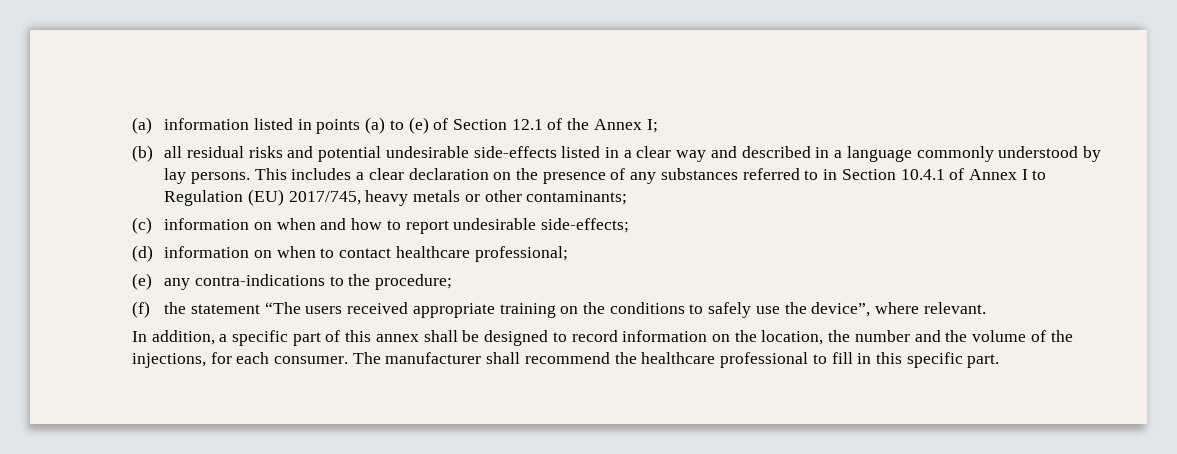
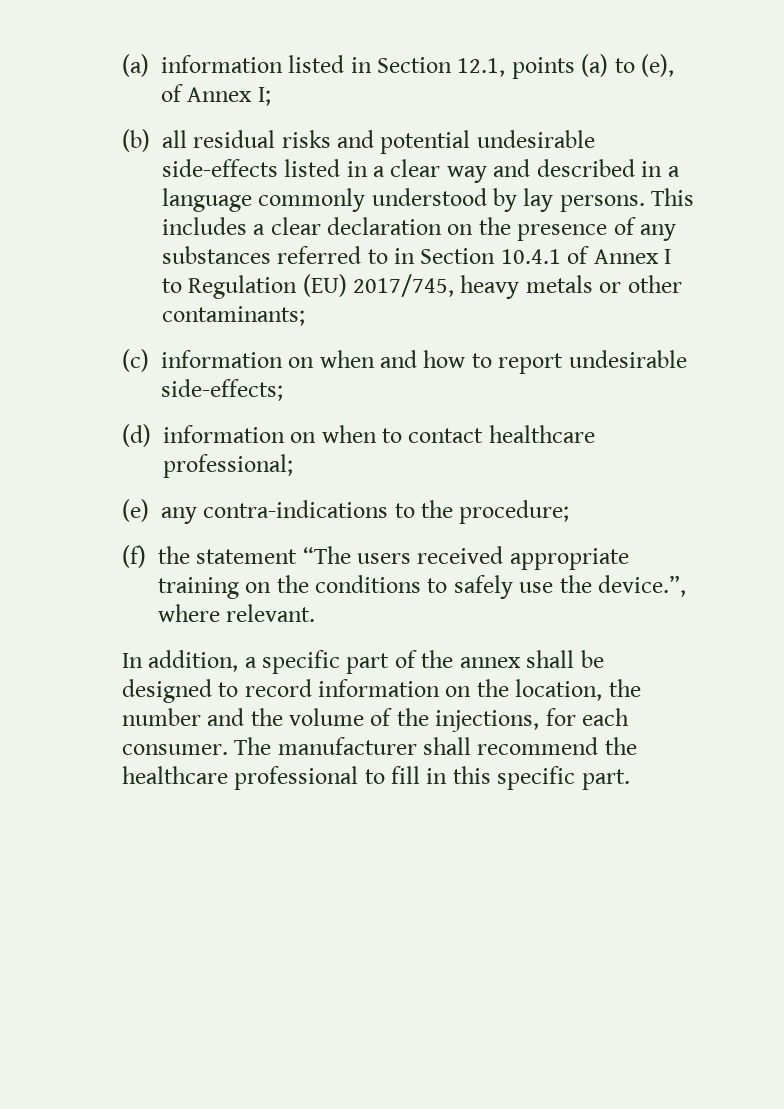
- (a) information listed in points (a) to (e) of Section 12.1 of the Annex I;
+ (a) information listed in Section 12.1, points (a) to (e), of Annex I;
- (f) the statement “The users received appropriate training on the conditions to safely use the device”, where relevant.
+ (f) the statement “The users received appropriate training on the conditions to safely use the device.”, where relevant.
- In addition, a specific part of this annex shall be designed to record information on the location, the number and the volume of the injections, for each consumer.
+ In addition, a specific part of the annex shall be designed to record information on the location, the number and the volume of the injections, for each consumer.

